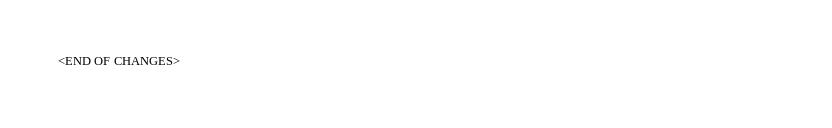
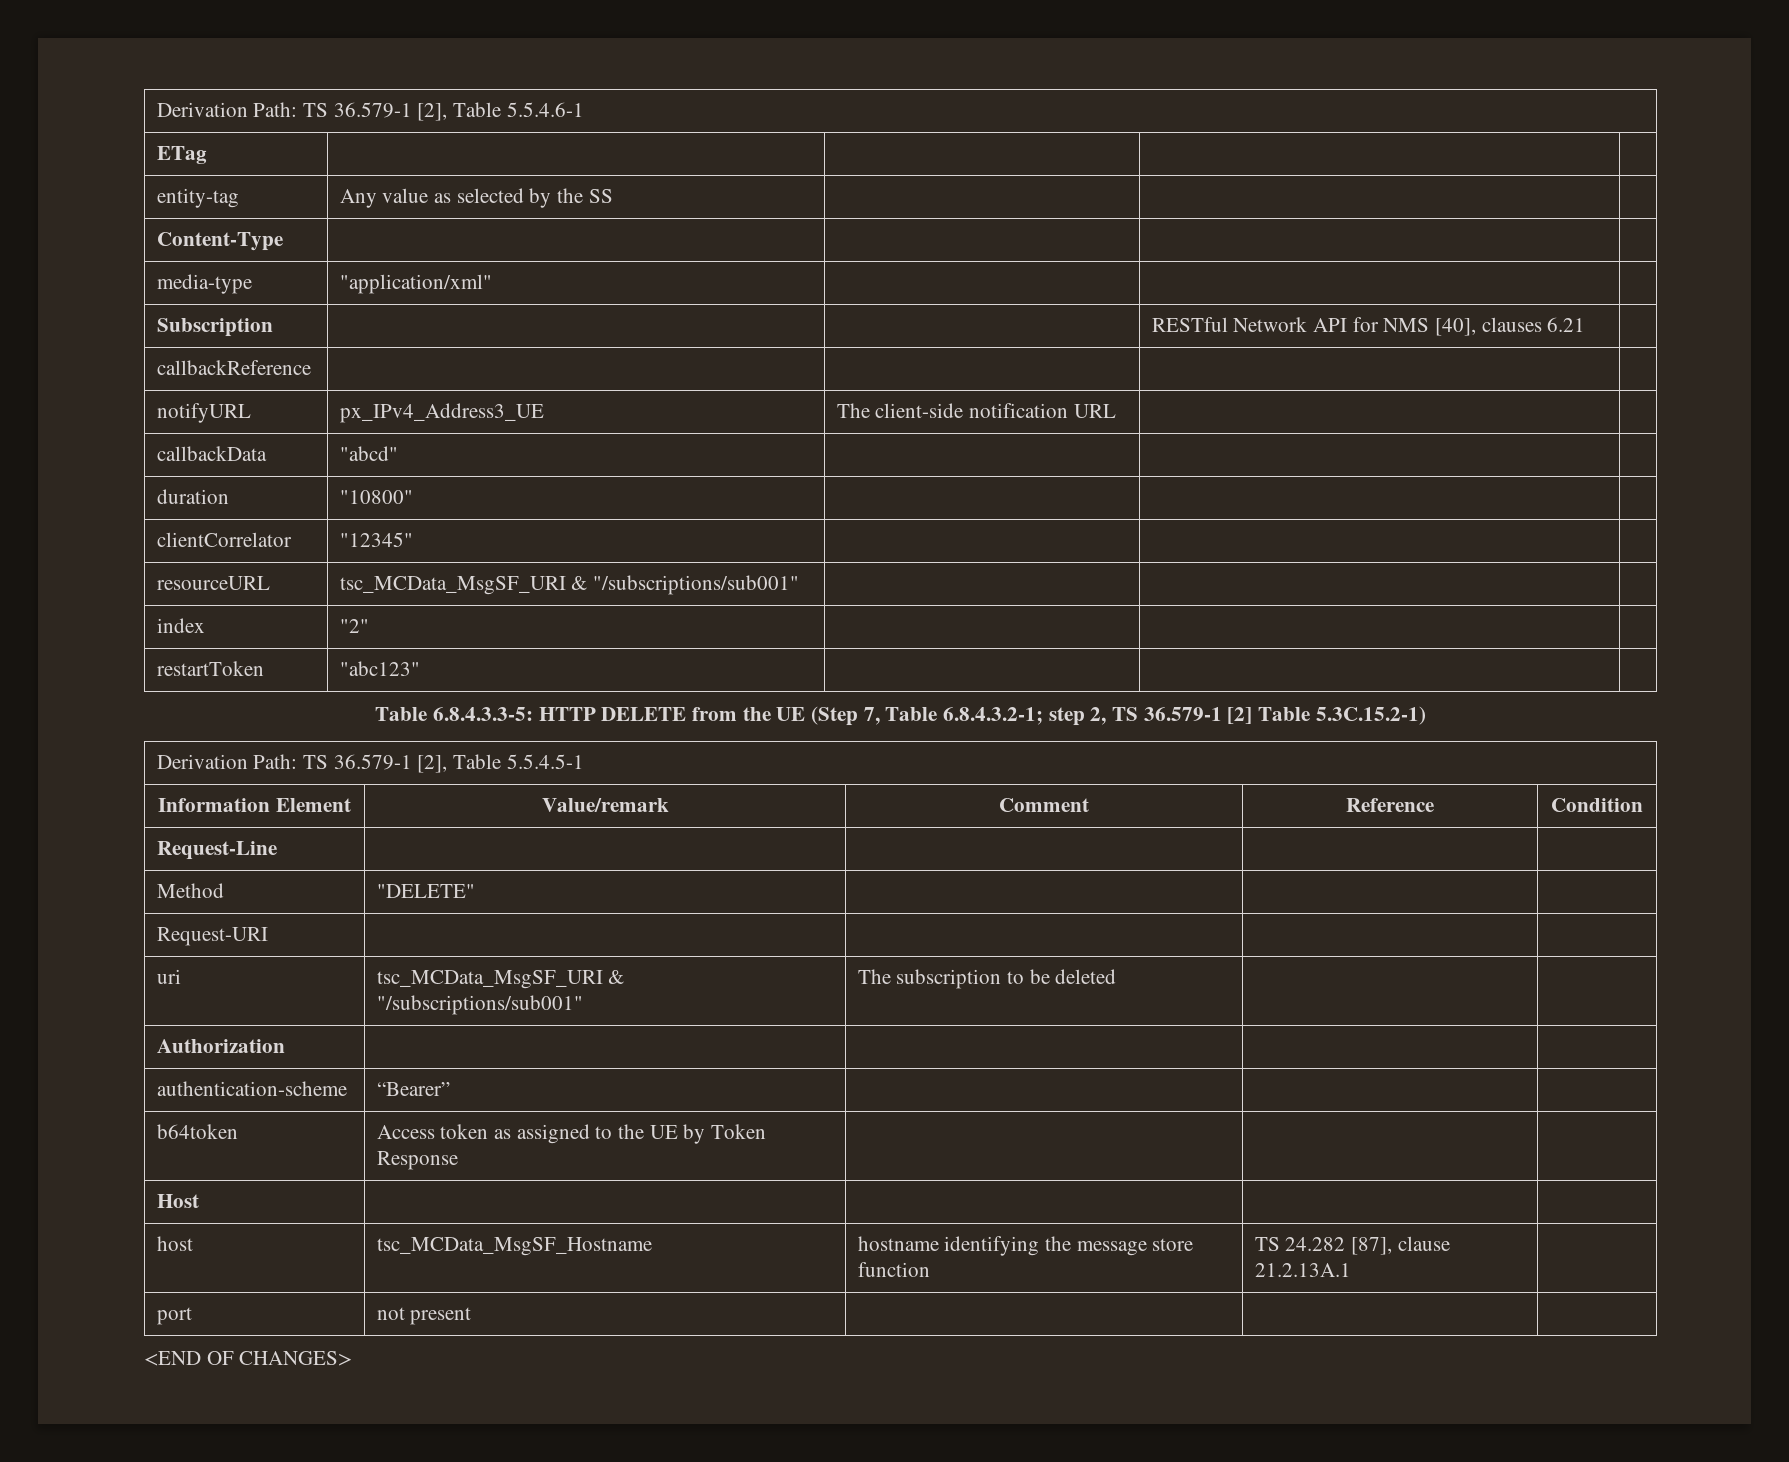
+ Derivation Path: TS 36.579-1 [2], Table 5.5.4.6-1
+ ETag | | | |
+ entity-tag | Any value as selected by the SS | | |
+ Content-Type | | | |
+ media-type | "application/xml" | | |
+ Subscription | | | RESTful Network API for NMS [40], clauses 6.21 |
+ callbackReference | | | |
+ notifyURL | px_IPv4_Address3_UE | The client-side notification URL | |
+ callbackData | "abcd" | | |
+ duration | "10800" | | |
+ clientCorrelator | "12345" | | |
+ resourceURL | tsc_MCData_MsgSF_URI & "/subscriptions/sub001" | | |
+ index | "2" | | |
+ restartToken | "abc123" | | |
+ Table 6.8.4.3.3-5: HTTP DELETE from the UE (Step 7, Table 6.8.4.3.2-1; step 2, TS 36.579-1 [2] Table 5.3C.15.2-1)
+ Derivation Path: TS 36.579-1 [2], Table 5.5.4.5-1
+ Information Element | Value/remark | Comment | Reference | Condition
+ Request-Line | | | |
+ Method | "DELETE" | | |
+ Request-URI | | | |
+ uri | tsc_MCData_MsgSF_URI & "/subscriptions/sub001" | The subscription to be deleted | |
+ Authorization | | | |
+ authentication-scheme | “Bearer” | | |
+ b64token | Access token as assigned to the UE by Token Response | | |
+ Host | | | |
+ host | tsc_MCData_MsgSF_Hostname | hostname identifying the message store function | TS 24.282 [87], clause 21.2.13A.1 |
+ port | not present | | |

